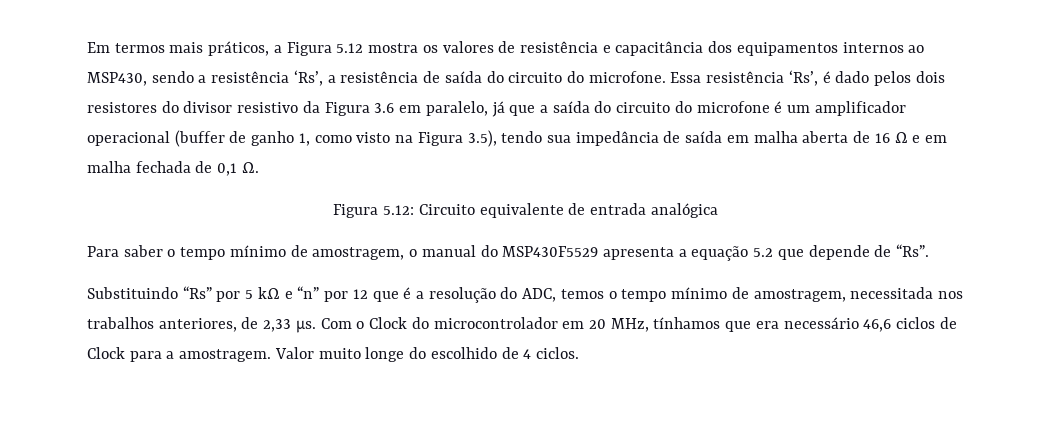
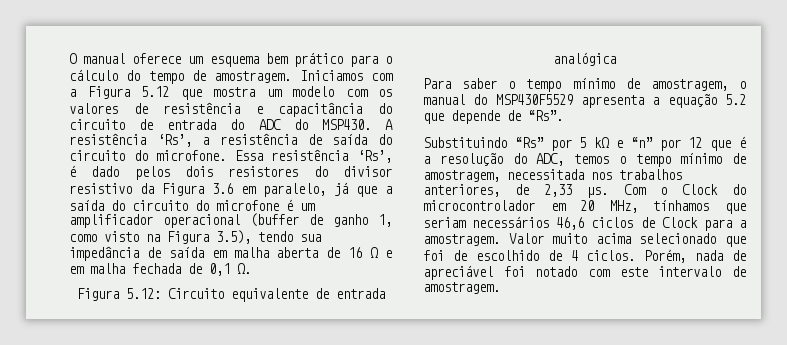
- Em termos mais práticos, a Figura 5.12 mostra os valores de resistência e capacitância dos equipamentos internos ao MSP430, sendo a resistência ‘Rs’, a resistência de saída do circuito do microfone.
+ O manual oferece um esquema bem prático para o cálculo do tempo de amostragem. Iniciamos com a Figura 5.12 que mostra um modelo com os valores de resistência e capacitância do circuito de entrada do ADC do MSP430. A resistência ‘Rs’, a resistência de saída do circuito do microfone.
- Com o Clock do microcontrolador em 20 MHz, tínhamos que era necessário 46,6 ciclos de Clock para a amostragem.
+ Com o Clock do microcontrolador em 20 MHz, tínhamos que seriam necessários 46,6 ciclos de Clock para a amostragem.
- Valor muito longe do escolhido de 4 ciclos.
+ Valor muito acima selecionado que foi de escolhido de 4 ciclos. Porém, nada de apreciável foi notado com este intervalo de amostragem.

